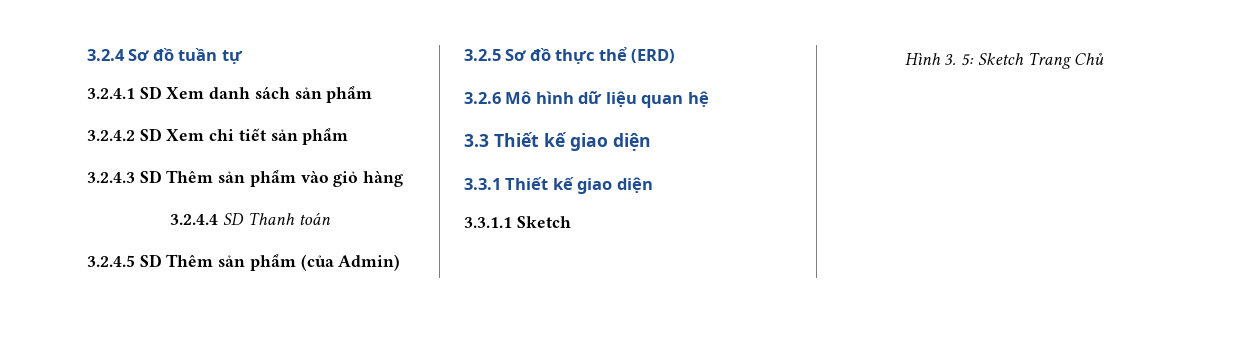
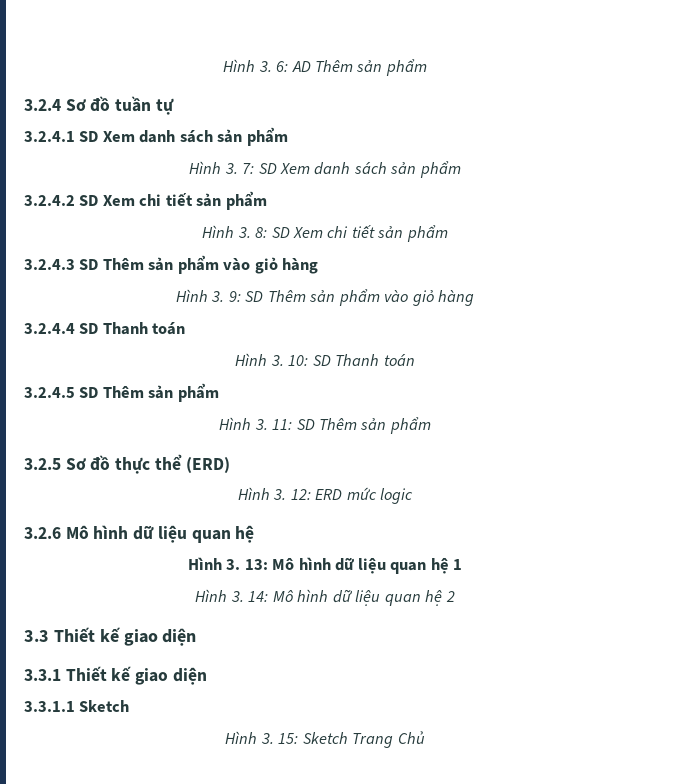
+ Hình 3. 6: AD Thêm sản phẩm
+ Hình 3. 7: SD Xem danh sách sản phẩm
+ Hình 3. 8: SD Xem chi tiết sản phẩm
+ Hình 3. 9: SD Thêm sản phẩm vào giỏ hàng
  3.2.4.4 SD Thanh toán
+ Hình 3. 10: SD Thanh toán
- 3.2.4.5 SD Thêm sản phẩm (của Admin)
+ 3.2.4.5 SD Thêm sản phẩm
+ Hình 3. 11: SD Thêm sản phẩm
+ Hình 3. 12: ERD mức logic
+ Hình 3. 13: Mô hình dữ liệu quan hệ 1
+ Hình 3. 14: Mô hình dữ liệu quan hệ 2
- Hình 3. 5: Sketch Trang Chủ
+ Hình 3. 15: Sketch Trang Chủ

